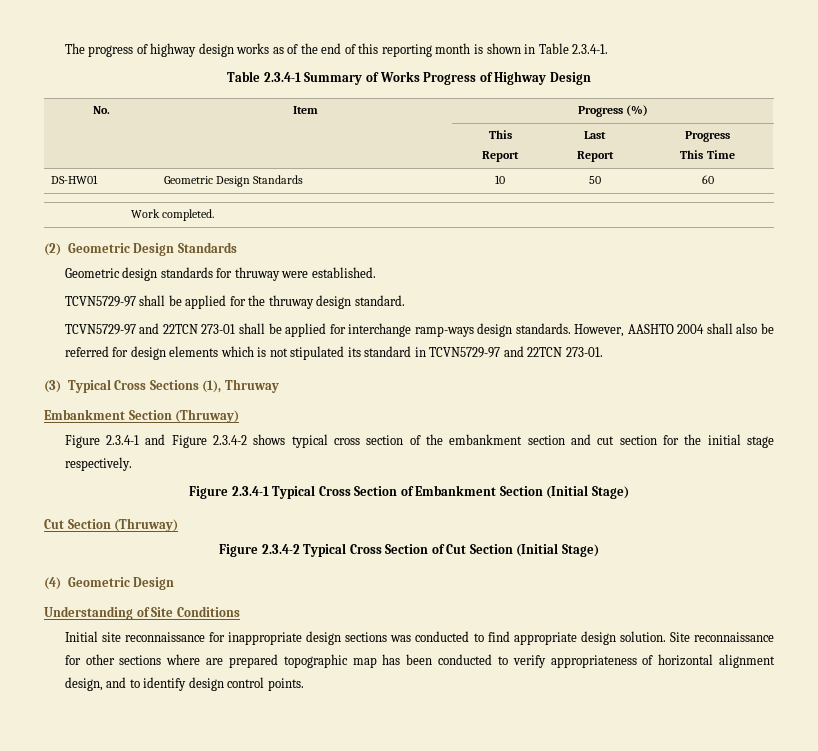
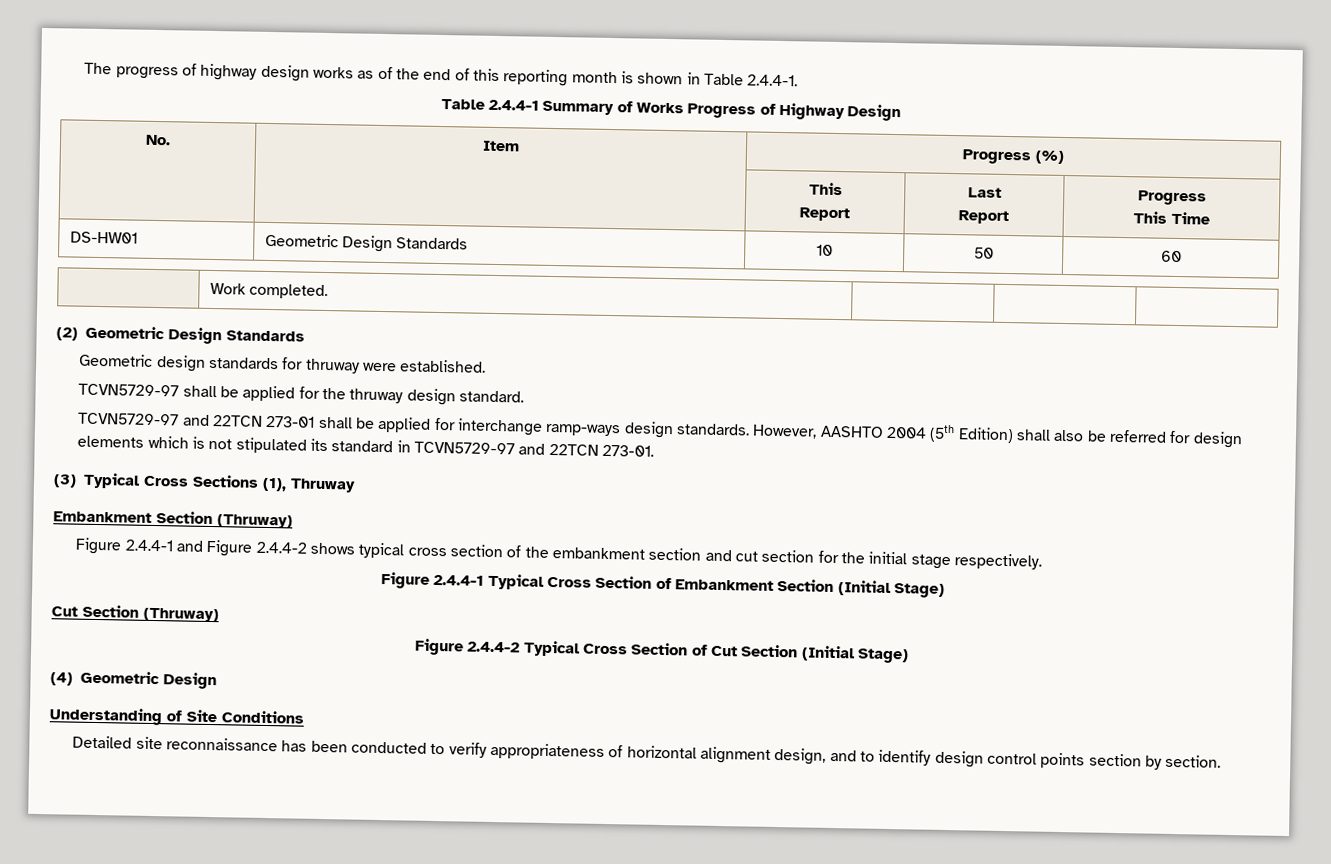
- The progress of highway design works as of the end of this reporting month is shown in Table 2.3.4-1.
- Table 2.3.4-1 Summary of Works Progress of Highway Design
+ The progress of highway design works as of the end of this reporting month is shown in Table 2.4.4-1.
+ Table 2.4.4-1 Summary of Works Progress of Highway Design
- However, AASHTO 2004 shall also be referred for design elements which is not stipulated its standard in TCVN5729-97 and 22TCN 273-01.
+ However, AASHTO 2004 (5th Edition) shall also be referred for design elements which is not stipulated its standard in TCVN5729-97 and 22TCN 273-01.
- Figure 2.3.4-1 and Figure 2.3.4-2 shows typical cross section of the embankment section and cut section for the initial stage respectively.
+ Figure 2.4.4-1 and Figure 2.4.4-2 shows typical cross section of the embankment section and cut section for the initial stage respectively.
- Figure 2.3.4-1 Typical Cross Section of Embankment Section (Initial Stage)
+ Figure 2.4.4-1 Typical Cross Section of Embankment Section (Initial Stage)
- Figure 2.3.4-2 Typical Cross Section of Cut Section (Initial Stage)
+ Figure 2.4.4-2 Typical Cross Section of Cut Section (Initial Stage)
- Initial site reconnaissance for inappropriate design sections was conducted to find appropriate design solution. Site reconnaissance for other sections where are prepared topographic map has been conducted to verify appropriateness of horizontal alignment design, and to identify design control points.
+ Detailed site reconnaissance has been conducted to verify appropriateness of horizontal alignment design, and to identify design control points section by section.

